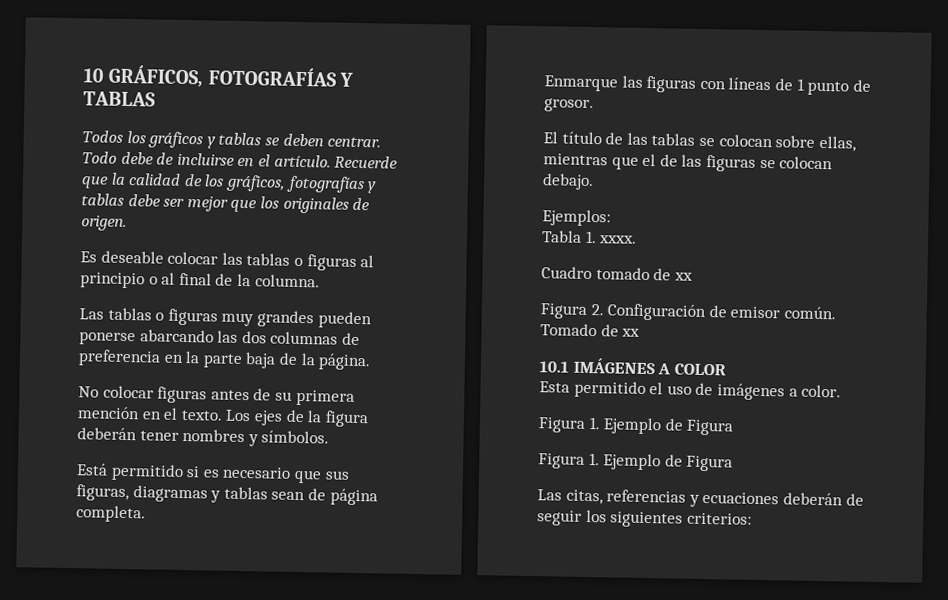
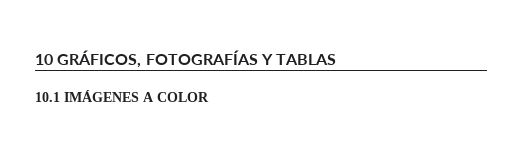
- Todos los gráficos y tablas se deben centrar. Todo debe de incluirse en el artículo. Recuerde que la calidad de los gráficos, fotografías y tablas debe ser mejor que los originales de origen.
- Es deseable colocar las tablas o figuras al principio o al final de la columna.
- Las tablas o figuras muy grandes pueden ponerse abarcando las dos columnas de preferencia en la parte baja de la página.
- No colocar figuras antes de su primera mención en el texto. Los ejes de la figura deberán tener nombres y símbolos.
- Está permitido si es necesario que sus figuras, diagramas y tablas sean de página completa.
- Enmarque las figuras con líneas de 1 punto de grosor.
- El título de las tablas se colocan sobre ellas, mientras que el de las figuras se colocan debajo.
- Ejemplos:
- Tabla 1. xxxx.
- Cuadro tomado de xx
- Figura 2. Configuración de emisor común. Tomado de xx
  10.1 IMÁGENES A COLOR
- Esta permitido el uso de imágenes a color.
- Figura 1. Ejemplo de Figura
- Figura 1. Ejemplo de Figura
- Las citas, referencias y ecuaciones deberán de seguir los siguientes criterios:

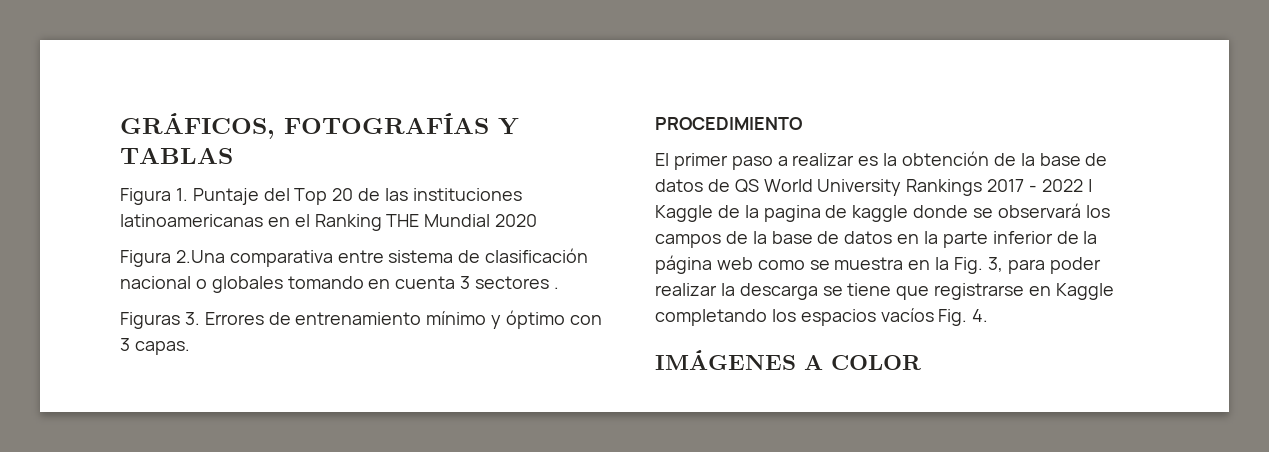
- 10 GRÁFICOS, FOTOGRAFÍAS Y TABLAS
+ GRÁFICOS, FOTOGRAFÍAS Y TABLAS
- 10.1 IMÁGENES A COLOR
+ Figura 1. Puntaje del Top 20 de las instituciones latinoamericanas en el Ranking THE Mundial 2020
+ Figura 2.Una comparativa entre sistema de clasificación nacional o globales tomando en cuenta 3 sectores .
+ Figuras 3. Errores de entrenamiento mínimo y óptimo con 3 capas.
+ PROCEDIMIENTO
+ El primer paso a realizar es la obtención de la base de datos de QS World University Rankings 2017 - 2022 | Kaggle de la pagina de kaggle donde se observará los campos de la base de datos en la parte inferior de la página web como se muestra en la Fig. 3, para poder realizar la descarga se tiene que registrarse en Kaggle completando los espacios vacíos Fig. 4.
+ IMÁGENES A COLOR

